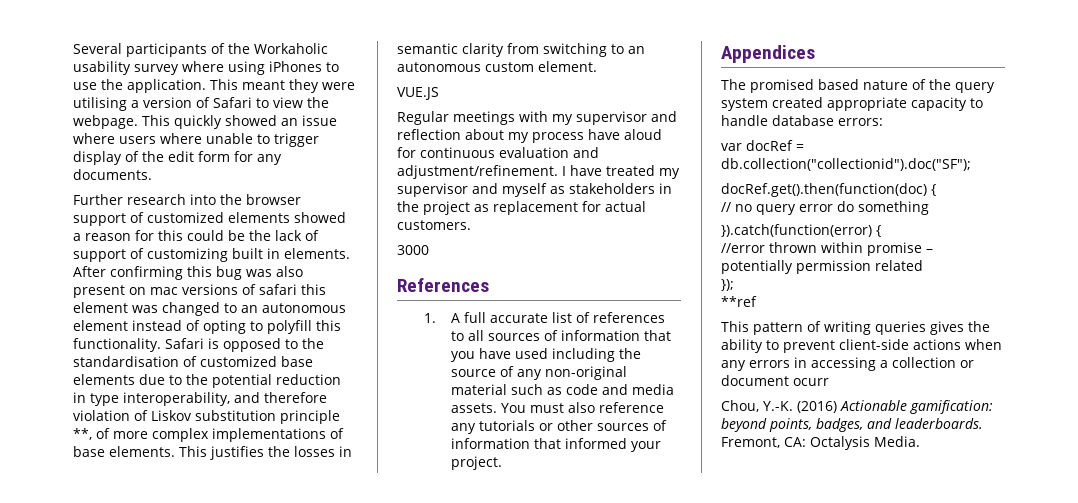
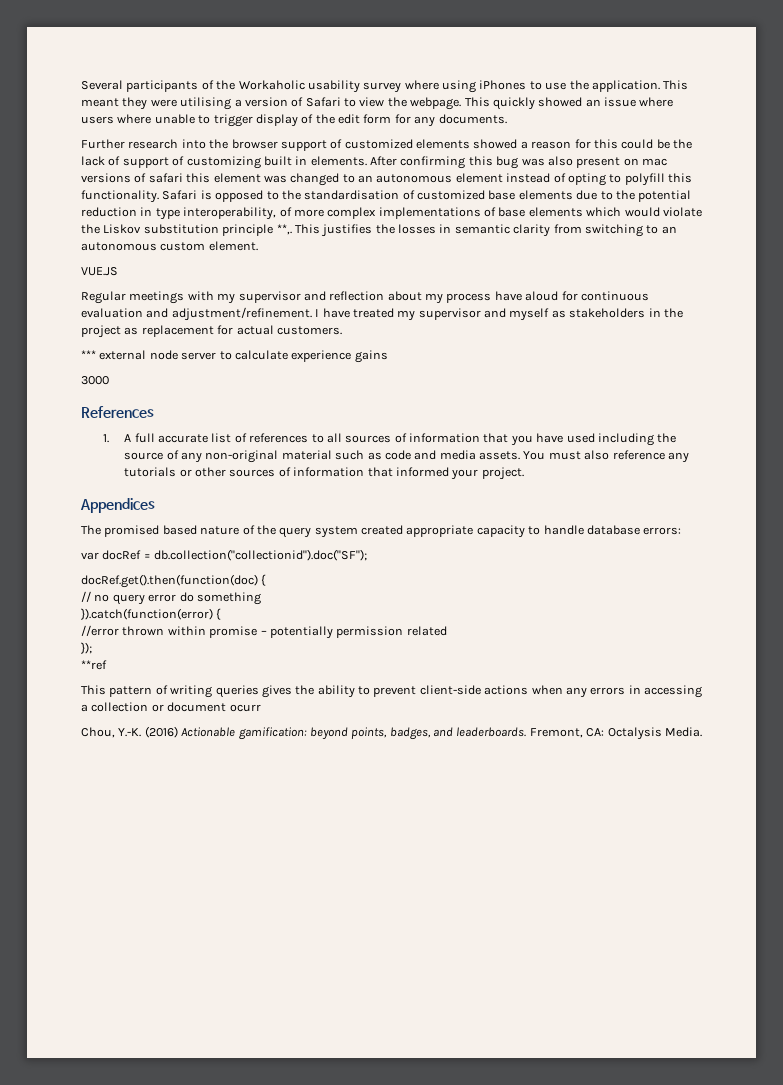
- Safari is opposed to the standardisation of customized base elements due to the potential reduction in type interoperability, and therefore violation of Liskov substitution principle **, of more complex implementations of base elements.
+ Safari is opposed to the standardisation of customized base elements due to the potential reduction in type interoperability, of more complex implementations of base elements which would violate the Liskov substitution principle **,.
+ *** external node server to calculate experience gains

